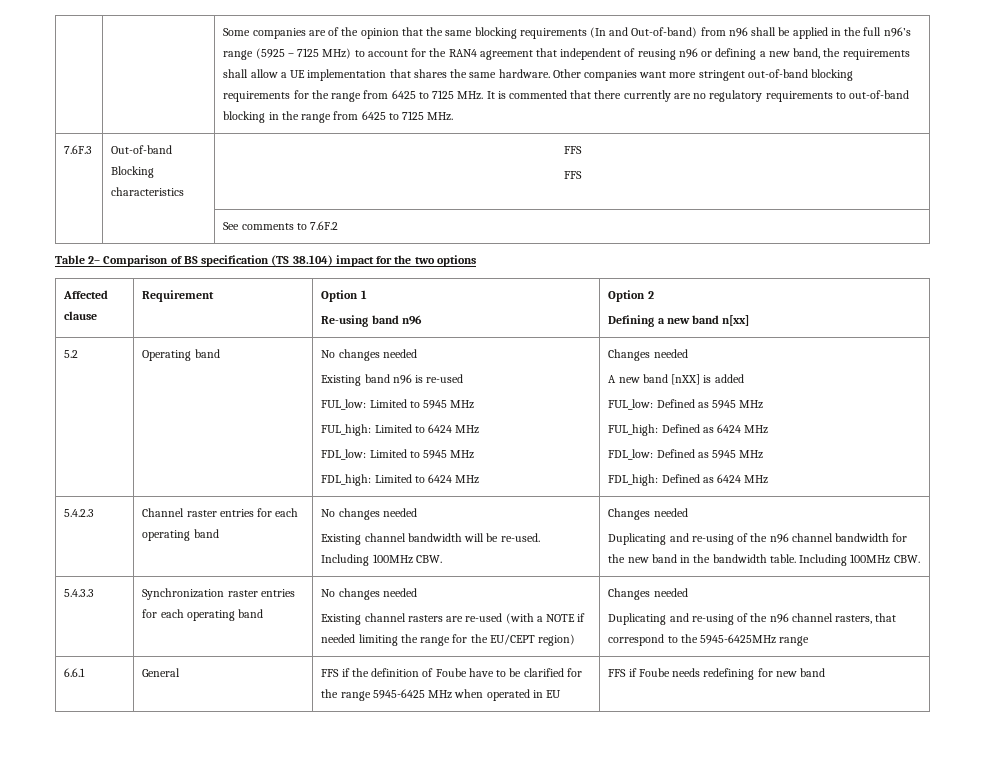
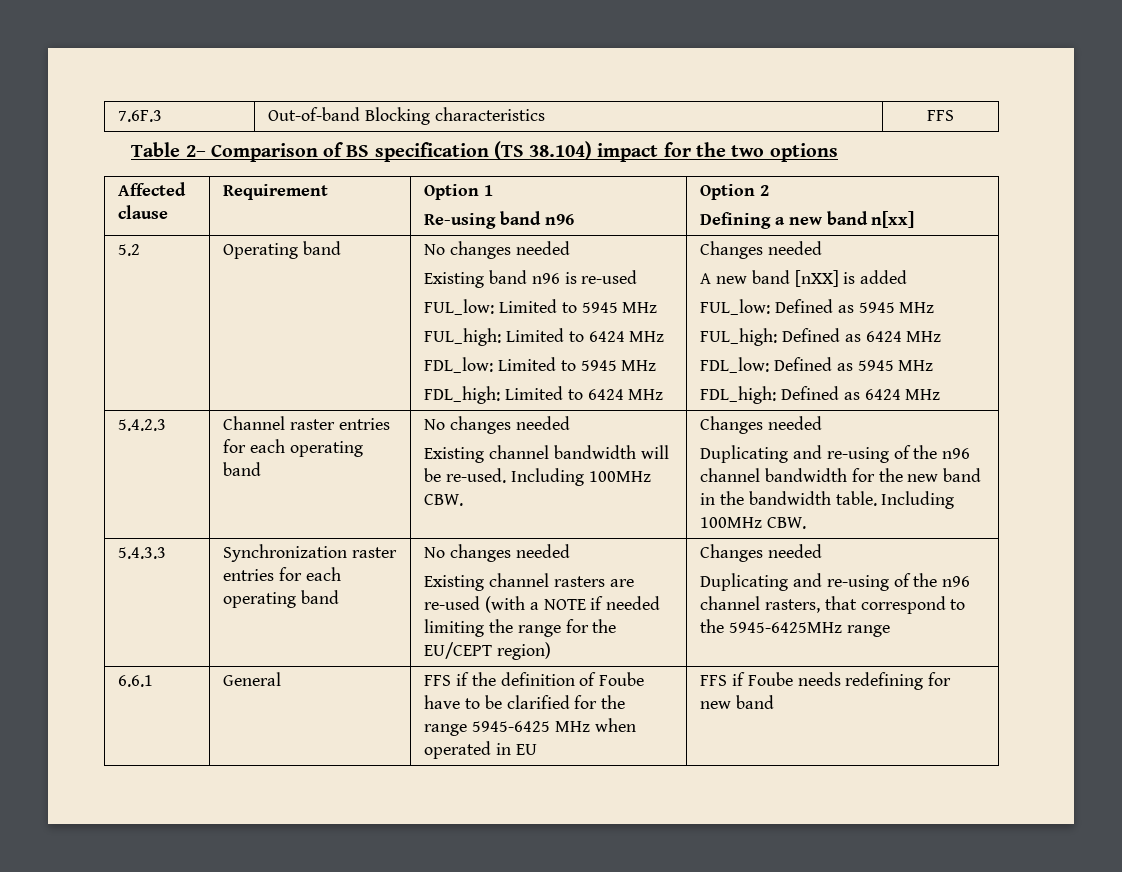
- Some companies are of the opinion that the same blocking requirements (In and Out-of-band) from n96 shall be applied in the full n96’s range (5925 – 7125 MHz) to account for the RAN4 agreement that independent of reusing n96 or defining a new band, the requirements shall allow a UE implementation that shares the same hardware. Other companies want more stringent out-of-band blocking requirements for the range from 6425 to 7125 MHz. It is commented that there currently are no regulatory requirements to out-of-band blocking in the range from 6425 to 7125 MHz.
  7.6F.3 | Out-of-band Blocking characteristics | FFS
- FFS
- | | See comments to 7.6F.2

